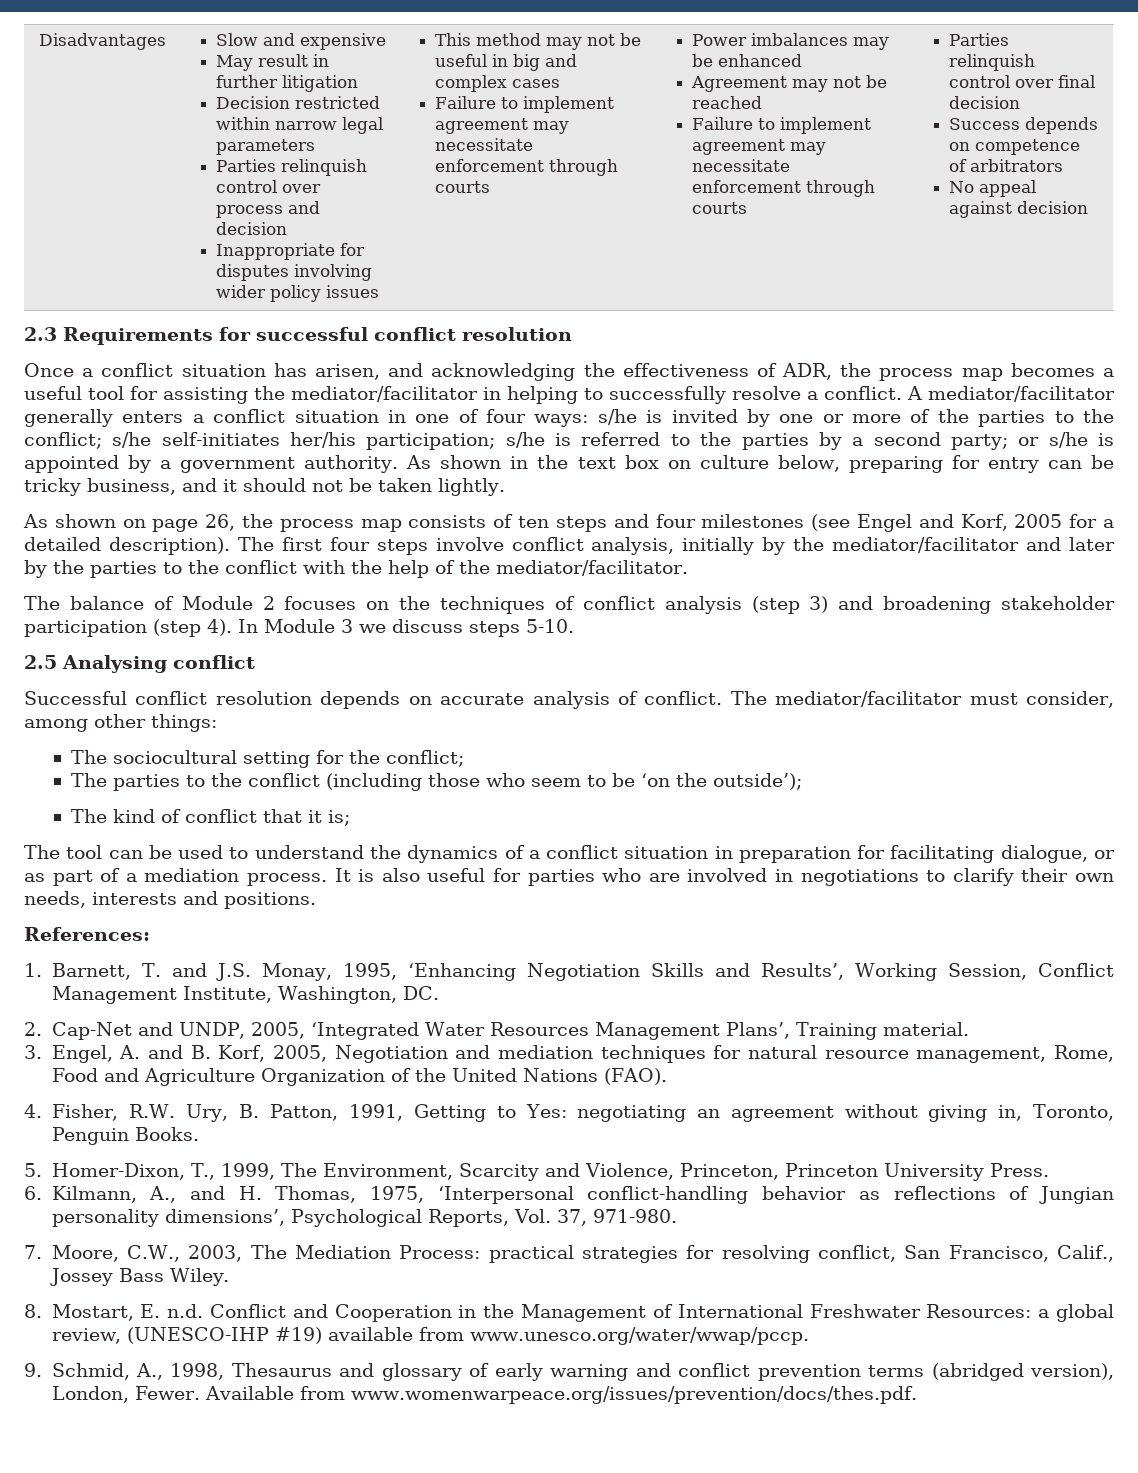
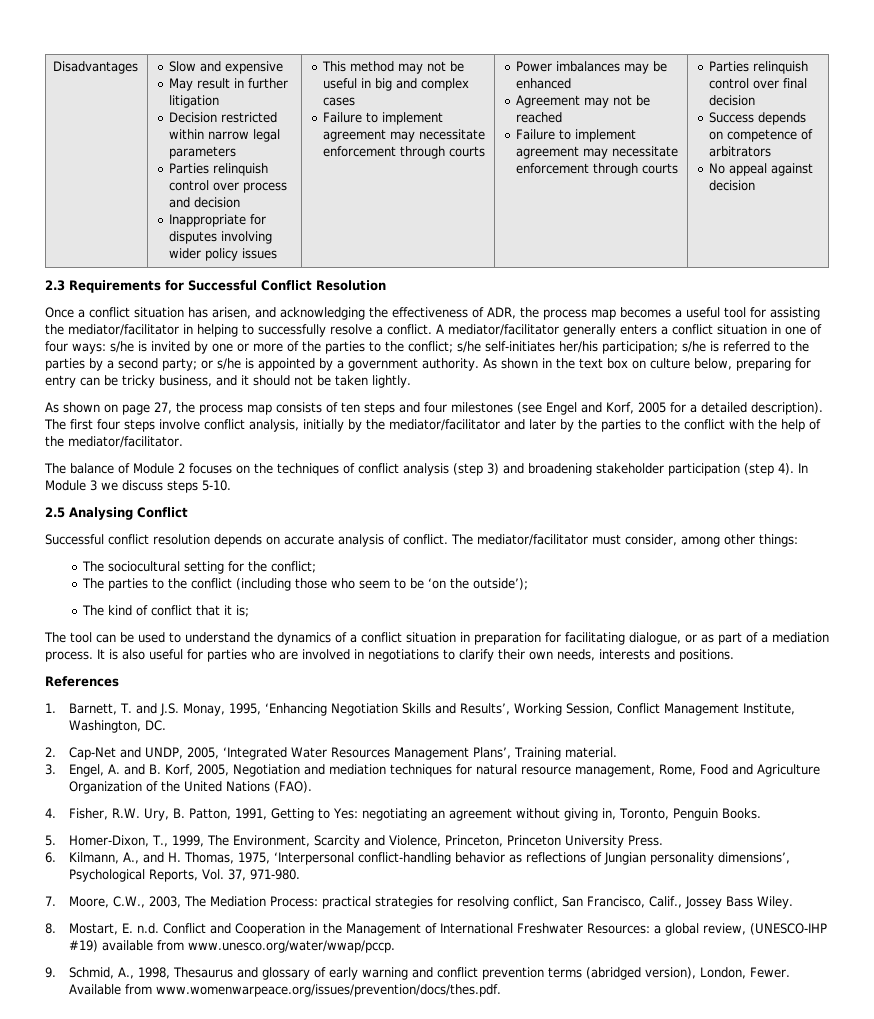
- 2.3 Requirements for successful conflict resolution
+ 2.3 Requirements for Successful Conflict Resolution
- As shown on page 26, the process map consists of ten steps and four milestones (see Engel and Korf, 2005 for a detailed description).
+ As shown on page 27, the process map consists of ten steps and four milestones (see Engel and Korf, 2005 for a detailed description).
- 2.5 Analysing conflict
+ 2.5 Analysing Conflict
- References:
+ References

